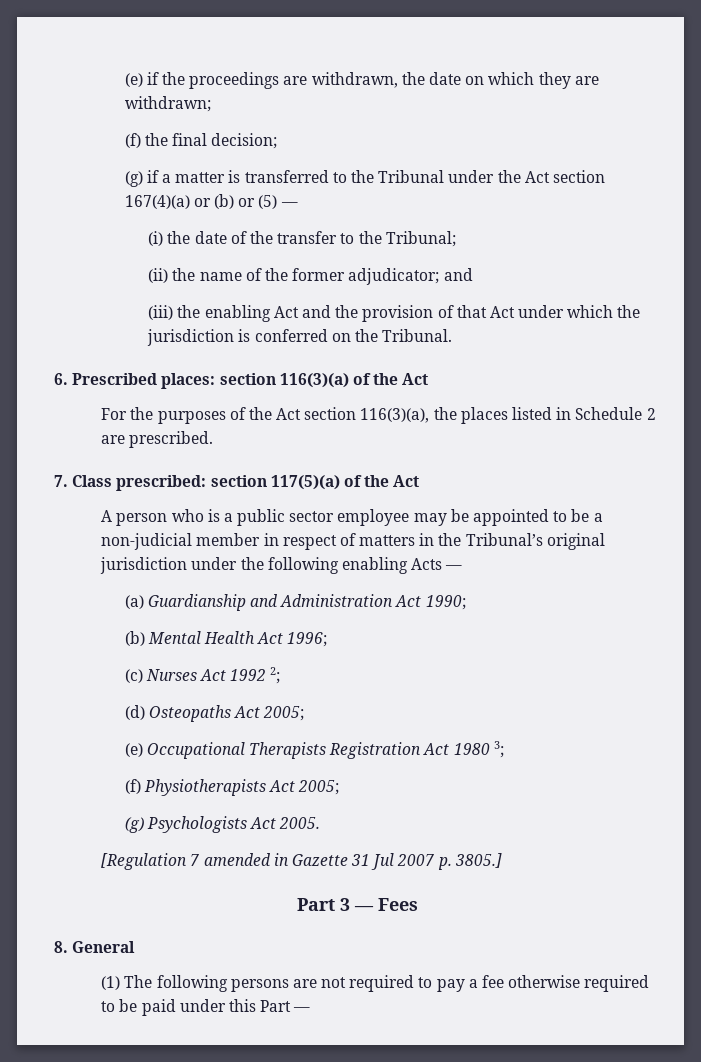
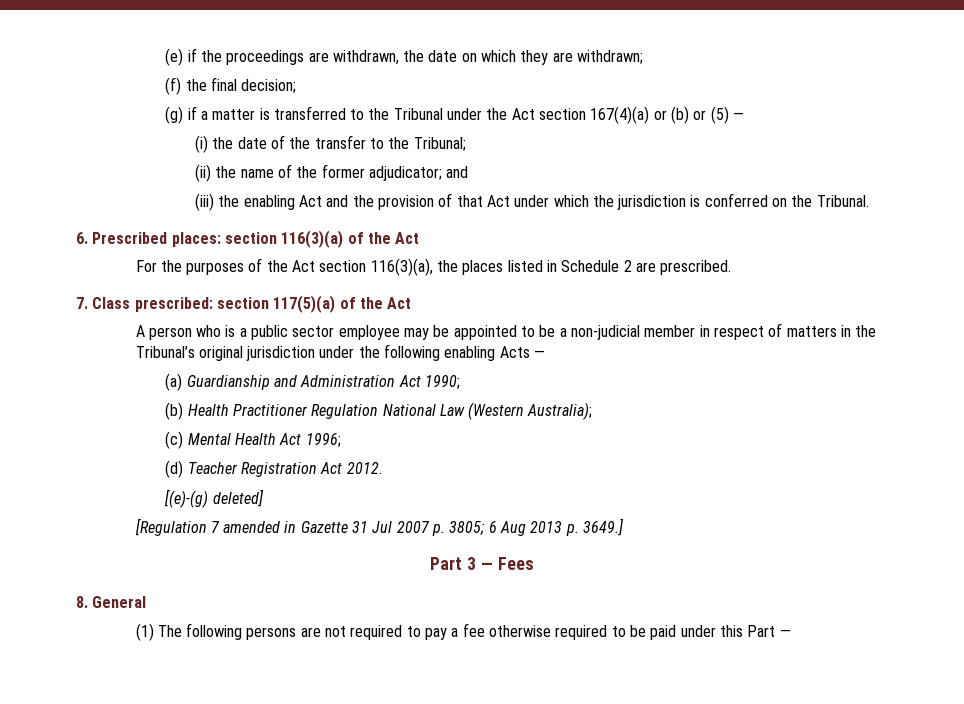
- (b) Mental Health Act 1996;
- (c) Nurses Act 1992 2;
- (d) Osteopaths Act 2005;
- (e) Occupational Therapists Registration Act 1980 3;
- (f) Physiotherapists Act 2005;
- (g) Psychologists Act 2005.
+ (b) Health Practitioner Regulation National Law (Western Australia);
+ (c) Mental Health Act 1996;
+ (d) Teacher Registration Act 2012.
+ [(e)-(g) deleted]
- [Regulation 7 amended in Gazette 31 Jul 2007 p. 3805.]
+ [Regulation 7 amended in Gazette 31 Jul 2007 p. 3805; 6 Aug 2013 p. 3649.]

